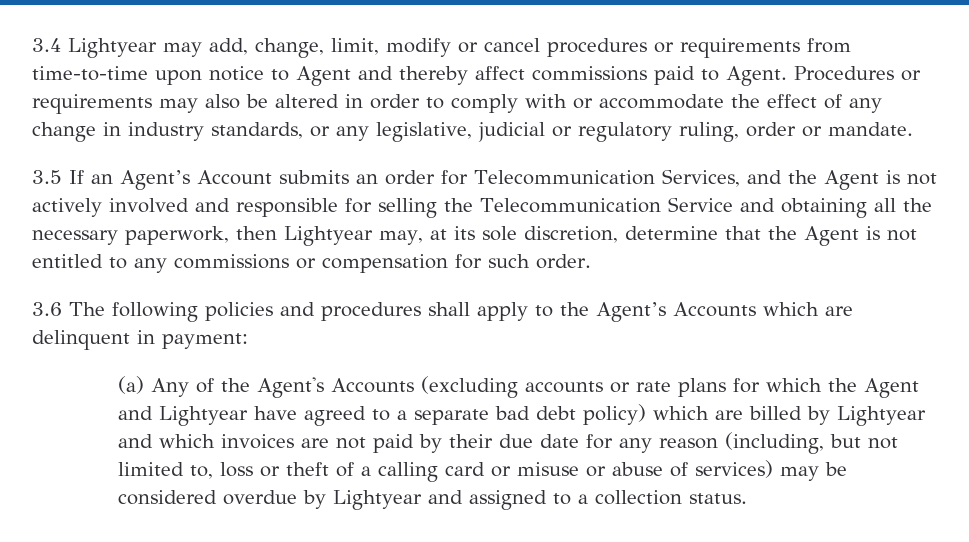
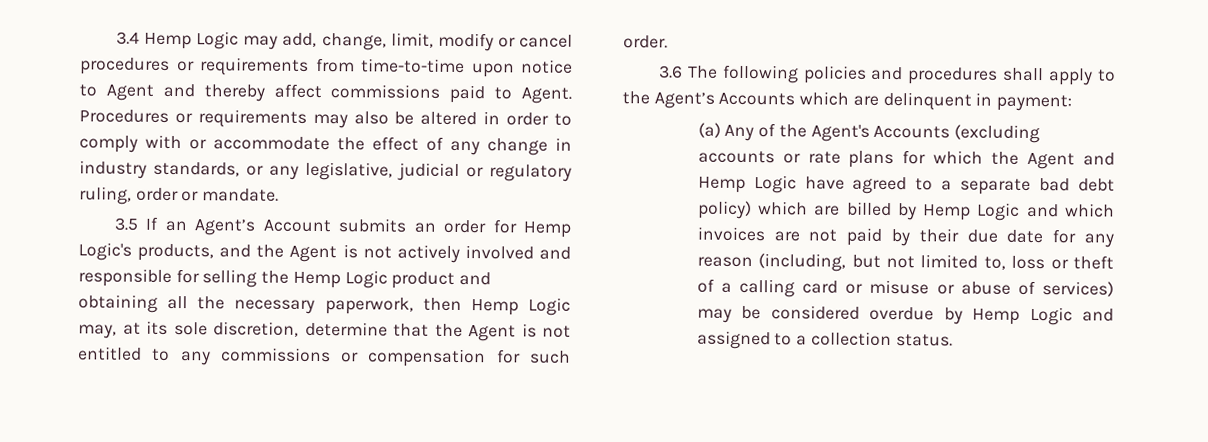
- 3.4 Lightyear may add, change, limit, modify or cancel procedures or requirements from time-to-time upon notice to Agent and thereby affect commissions paid to Agent.
+ 3.4 Hemp Logic may add, change, limit, modify or cancel procedures or requirements from time-to-time upon notice to Agent and thereby affect commissions paid to Agent.
- 3.5 If an Agent’s Account submits an order for Telecommunication Services, and the Agent is not actively involved and responsible for selling the Telecommunication Service and obtaining all the necessary paperwork, then Lightyear may, at its sole discretion, determine that the Agent is not entitled to any commissions or compensation for such order.
+ 3.5 If an Agent’s Account submits an order for Hemp Logic's products, and the Agent is not actively involved and responsible for selling the Hemp Logic product and obtaining all the necessary paperwork, then Hemp Logic may, at its sole discretion, determine that the Agent is not entitled to any commissions or compensation for such order.
- (a) Any of the Agent's Accounts (excluding accounts or rate plans for which the Agent and Lightyear have agreed to a separate bad debt policy) which are billed by Lightyear and which invoices are not paid by their due date for any reason (including, but not limited to, loss or theft of a calling card or misuse or abuse of services) may be considered overdue by Lightyear and assigned to a collection status.
+ (a) Any of the Agent's Accounts (excluding accounts or rate plans for which the Agent and Hemp Logic have agreed to a separate bad debt policy) which are billed by Hemp Logic and which invoices are not paid by their due date for any reason (including, but not limited to, loss or theft of a calling card or misuse or abuse of services) may be considered overdue by Hemp Logic and assigned to a collection status.

